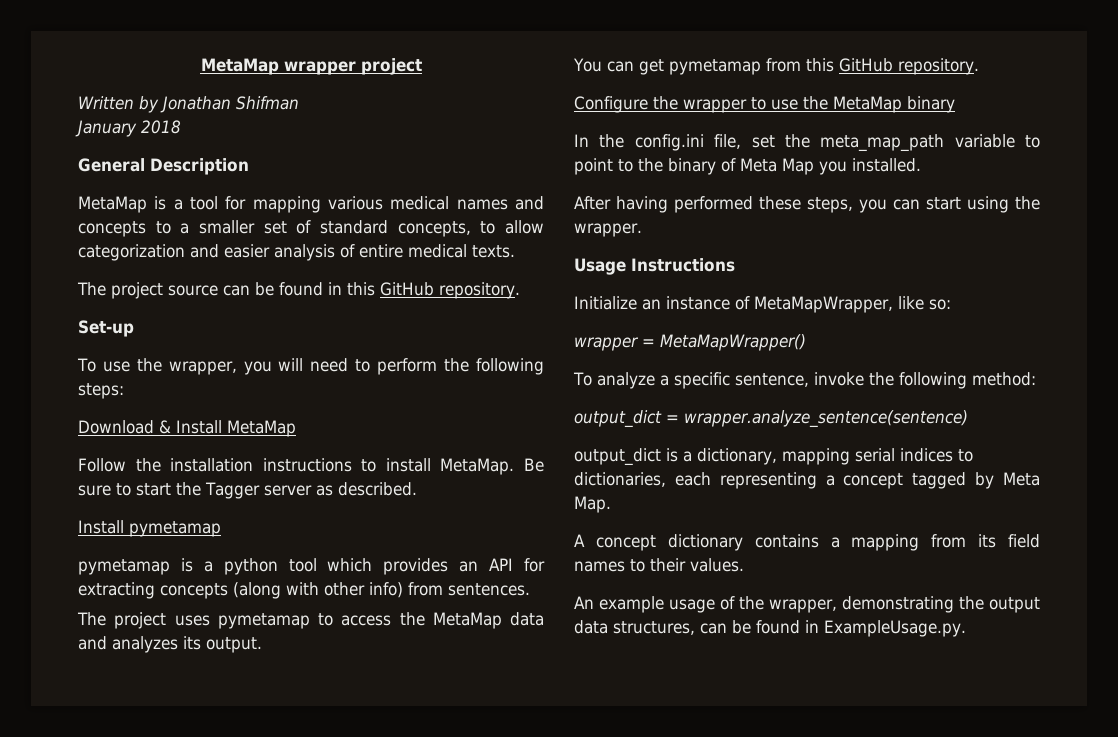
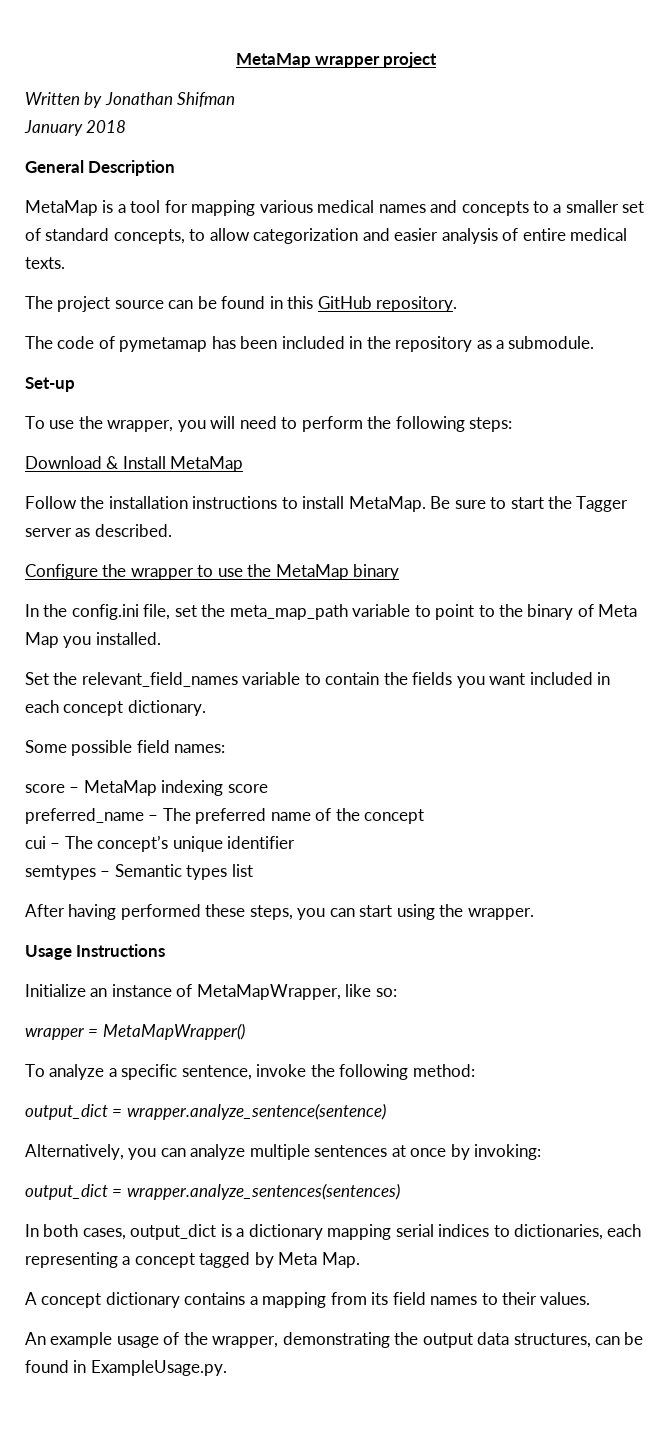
+ The code of pymetamap has been included in the repository as a submodule.
- Install pymetamap
- pymetamap is a python tool which provides an API for extracting concepts (along with other info) from sentences.
- The project uses pymetamap to access the MetaMap data and analyzes its output.
- You can get pymetamap from this GitHub repository.
+ Set the relevant_field_names variable to contain the fields you want included in each concept dictionary.
+ Some possible field names:
+ score – MetaMap indexing score
+ preferred_name – The preferred name of the concept
+ cui – The concept’s unique identifier
+ semtypes – Semantic types list
- output_dict is a dictionary, mapping serial indices to dictionaries, each representing a concept tagged by Meta Map.
+ Alternatively, you can analyze multiple sentences at once by invoking:
+ output_dict = wrapper.analyze_sentences(sentences)
+ In both cases, output_dict is a dictionary mapping serial indices to dictionaries, each representing a concept tagged by Meta Map.

